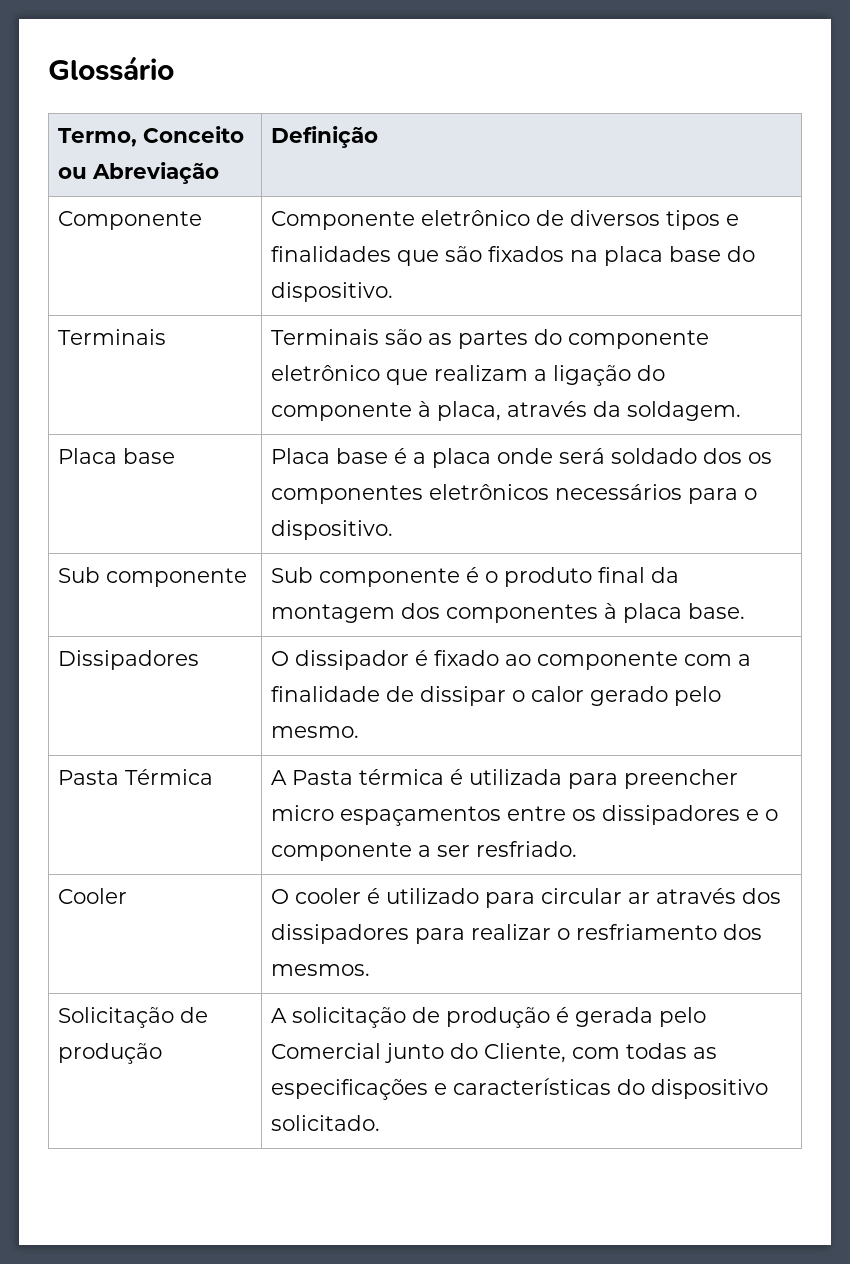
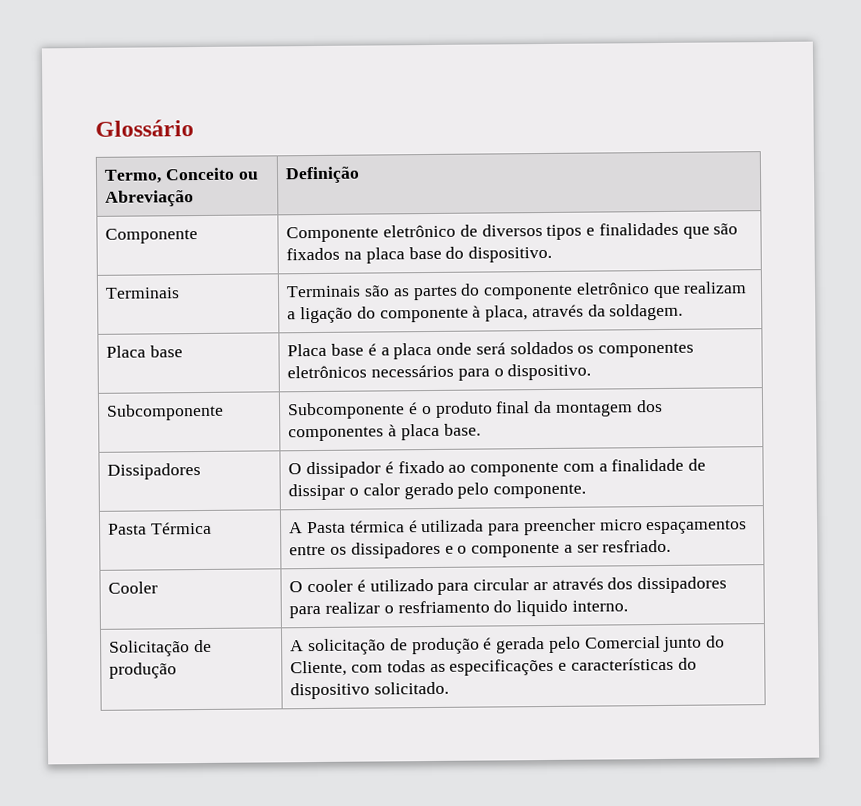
- Placa base | Placa base é a placa onde será soldado dos os componentes eletrônicos necessários para o dispositivo.
+ Placa base | Placa base é a placa onde será soldados os componentes eletrônicos necessários para o dispositivo.
- Sub componente | Sub componente é o produto final da montagem dos componentes à placa base.
+ Subcomponente | Subcomponente é o produto final da montagem dos componentes à placa base.
- Dissipadores | O dissipador é fixado ao componente com a finalidade de dissipar o calor gerado pelo mesmo.
+ Dissipadores | O dissipador é fixado ao componente com a finalidade de dissipar o calor gerado pelo componente.
- Cooler | O cooler é utilizado para circular ar através dos dissipadores para realizar o resfriamento dos mesmos.
+ Cooler | O cooler é utilizado para circular ar através dos dissipadores para realizar o resfriamento do liquido interno.

